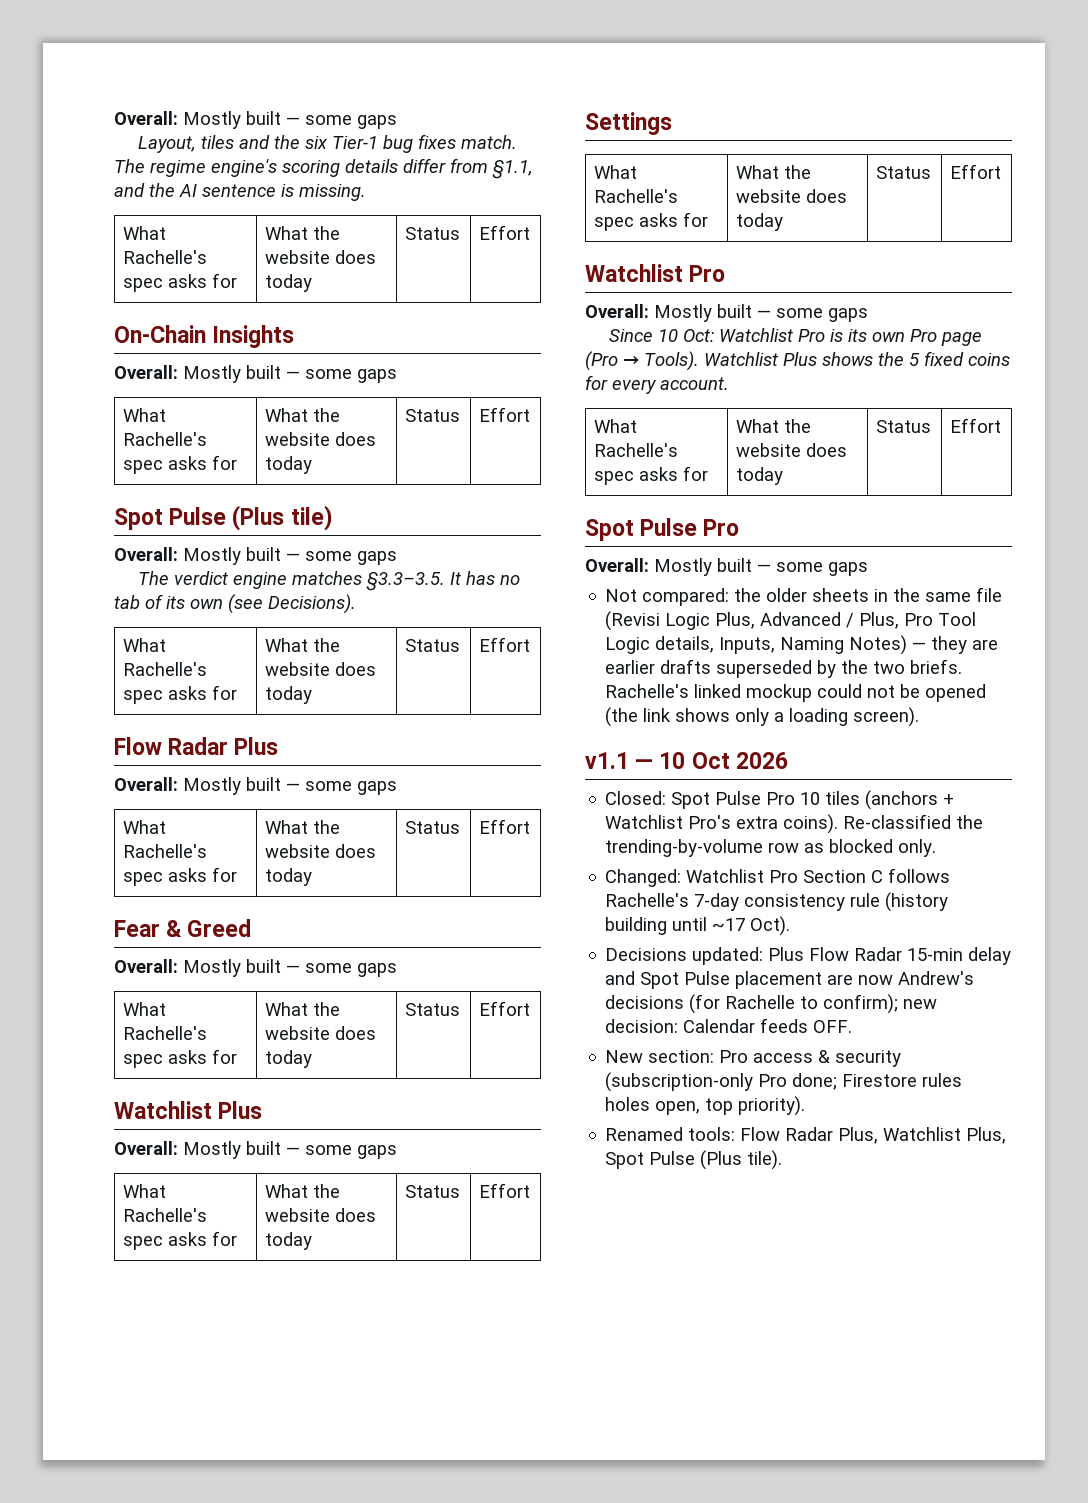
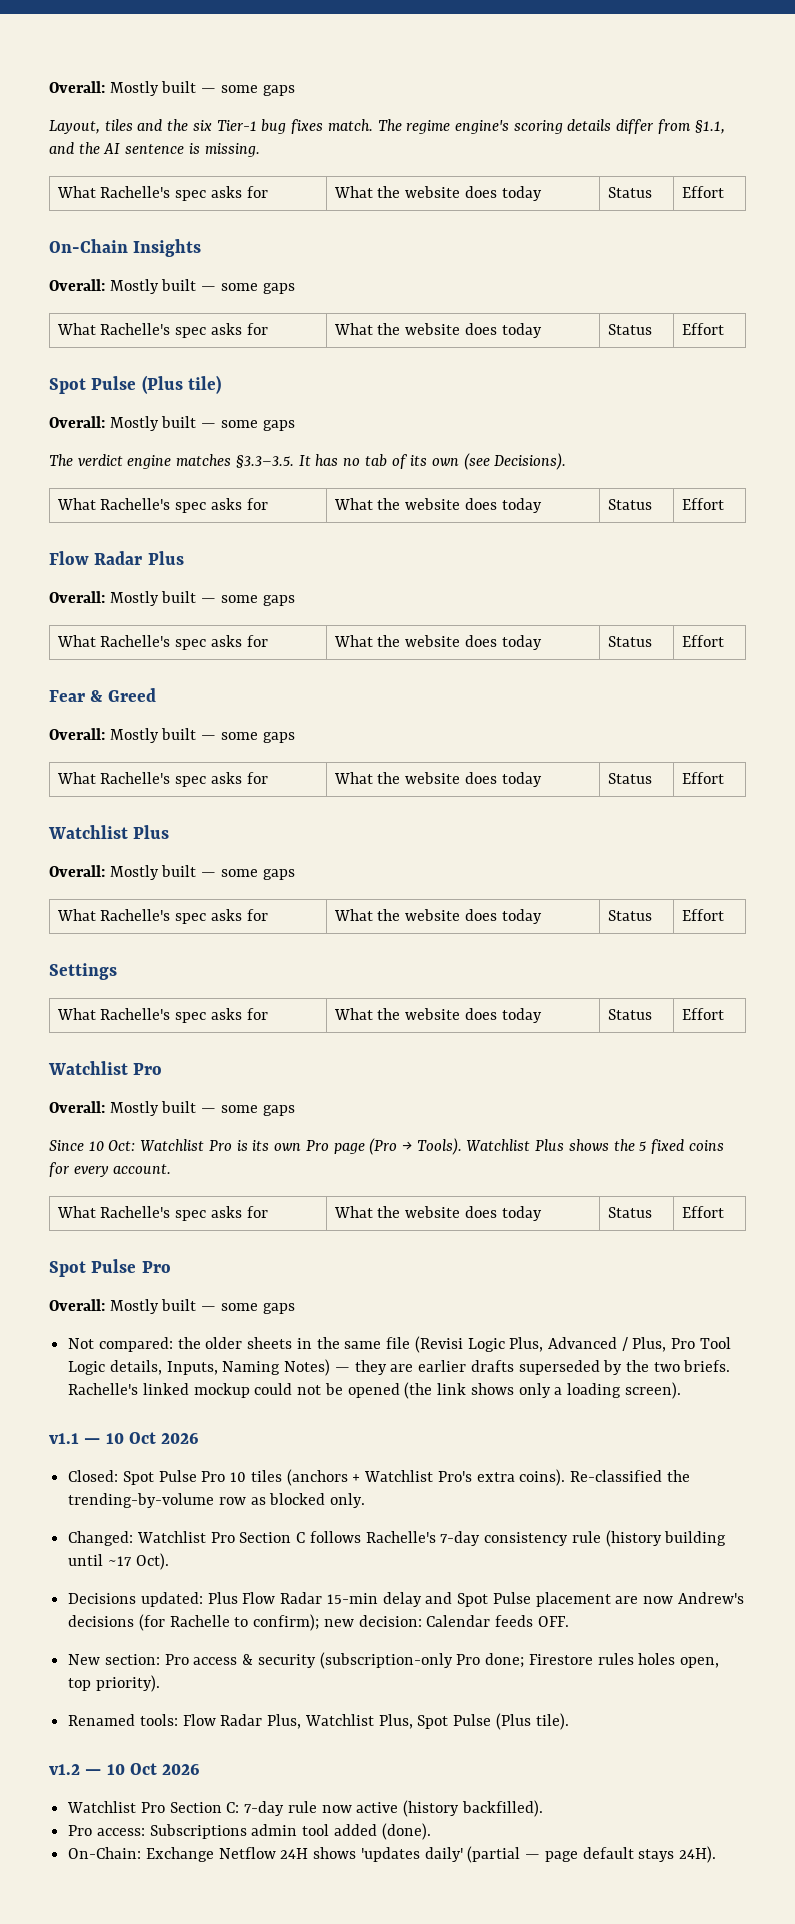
+ v1.2 — 10 Oct 2026
+ Watchlist Pro Section C: 7-day rule now active (history backfilled).
+ Pro access: Subscriptions admin tool added (done).
+ On-Chain: Exchange Netflow 24H shows 'updates daily' (partial — page default stays 24H).

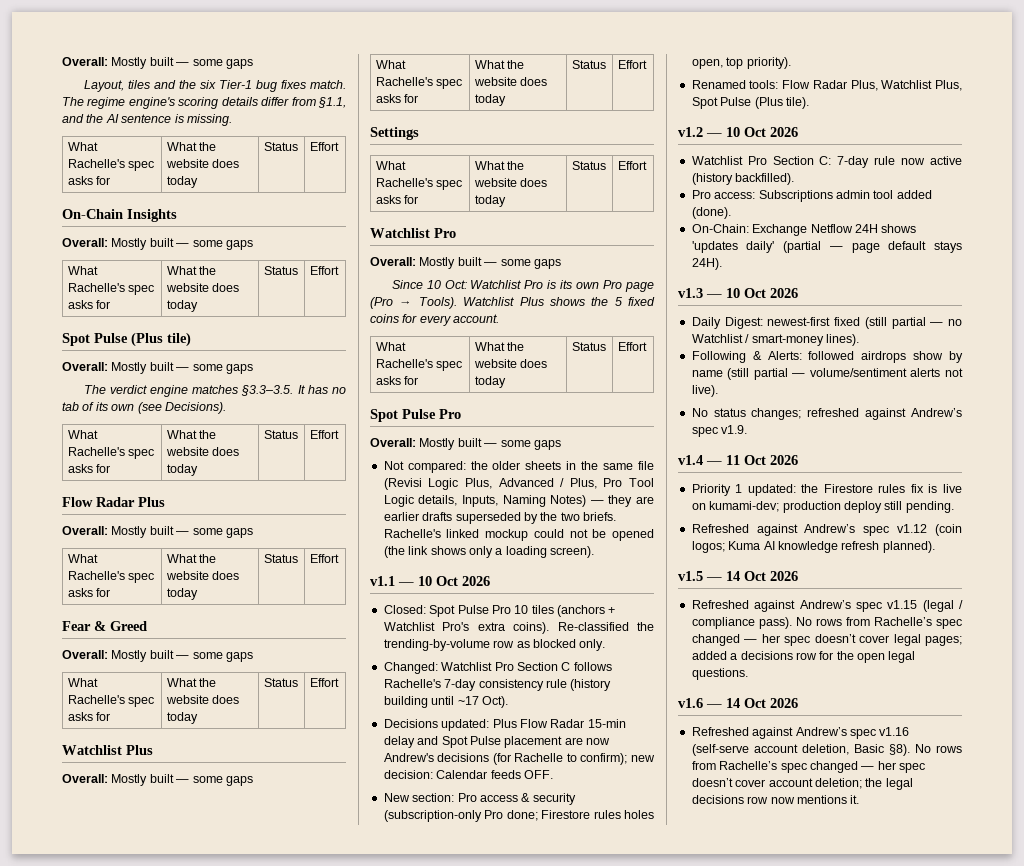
+ v1.3 — 10 Oct 2026
+ Daily Digest: newest-first fixed (still partial — no Watchlist / smart-money lines).
+ Following & Alerts: followed airdrops show by name (still partial — volume/sentiment alerts not live).
+ No status changes; refreshed against Andrew’s spec v1.9.
+ v1.4 — 11 Oct 2026
+ Priority 1 updated: the Firestore rules fix is live on kumami-dev; production deploy still pending.
+ Refreshed against Andrew’s spec v1.12 (coin logos; Kuma AI knowledge refresh planned).
+ v1.5 — 14 Oct 2026
+ Refreshed against Andrew’s spec v1.15 (legal / compliance pass). No rows from Rachelle’s spec changed — her spec doesn’t cover legal pages; added a decisions row for the open legal questions.
+ v1.6 — 14 Oct 2026
+ Refreshed against Andrew’s spec v1.16 (self-serve account deletion, Basic §8). No rows from Rachelle’s spec changed — her spec doesn’t cover account deletion; the legal decisions row now mentions it.

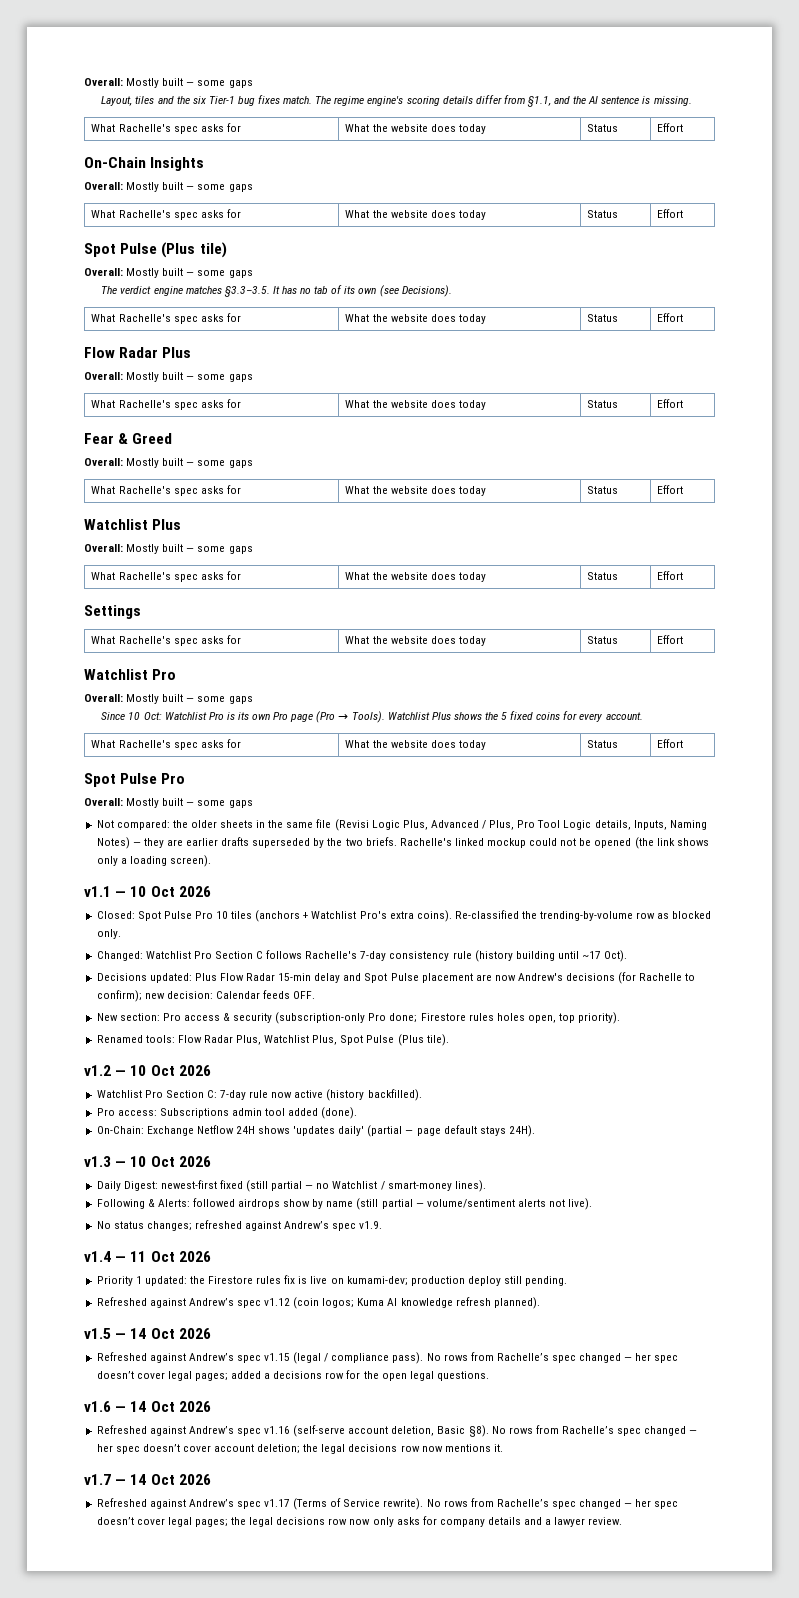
+ v1.7 — 14 Oct 2026
+ Refreshed against Andrew’s spec v1.17 (Terms of Service rewrite). No rows from Rachelle’s spec changed — her spec doesn’t cover legal pages; the legal decisions row now only asks for company details and a lawyer review.

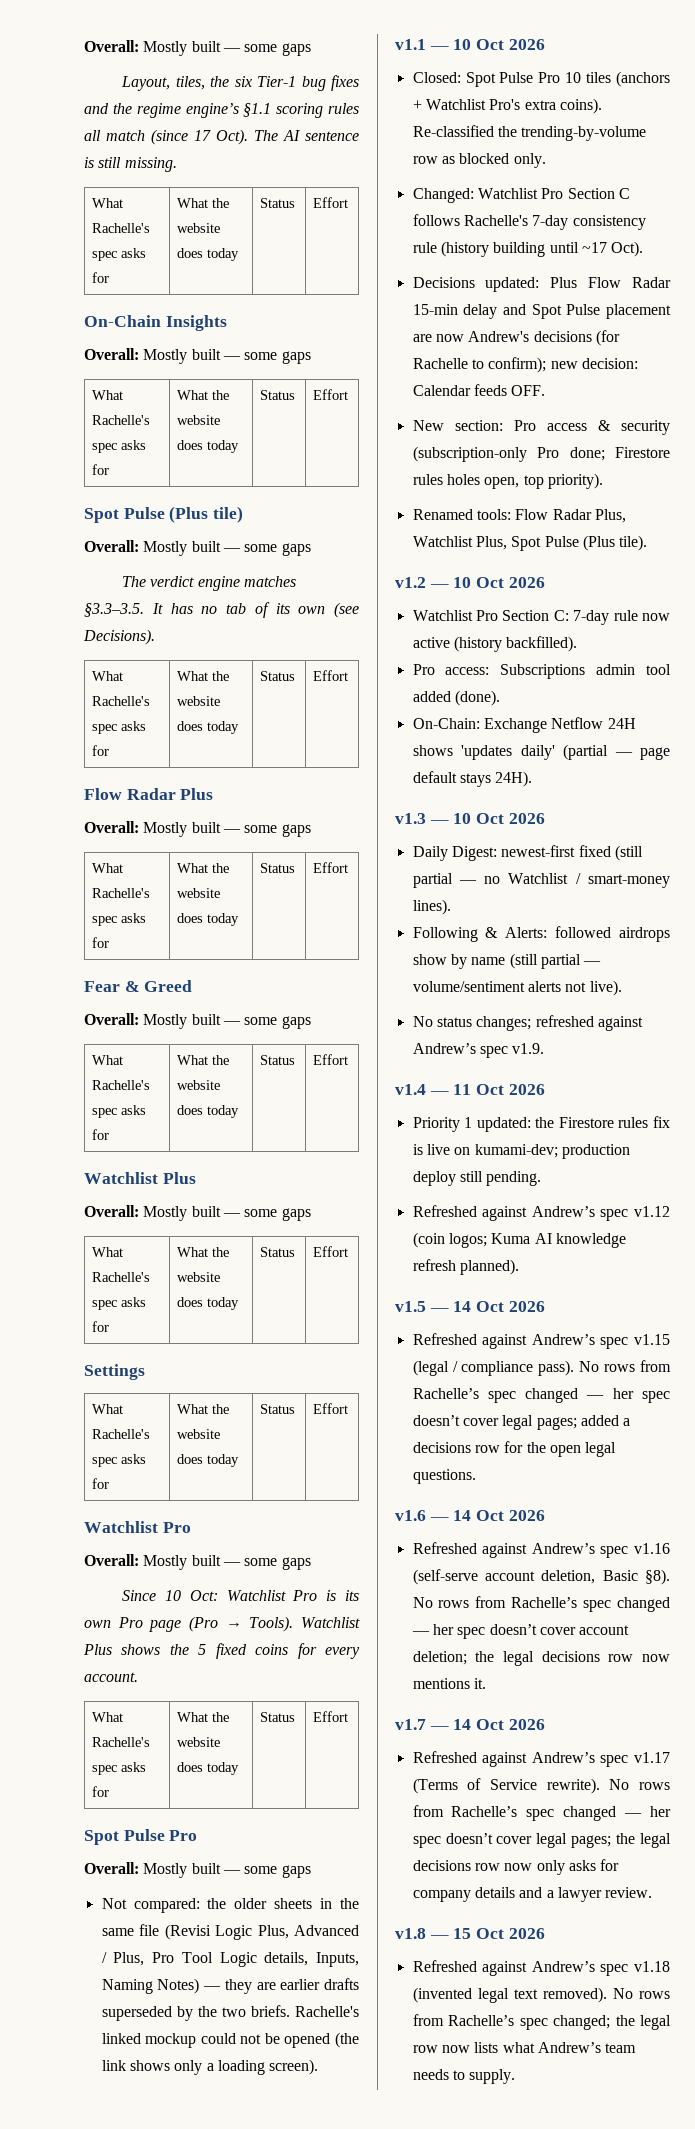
- Layout, tiles and the six Tier-1 bug fixes match. The regime engine's scoring details differ from §1.1, and the AI sentence is missing.
+ Layout, tiles, the six Tier-1 bug fixes and the regime engine’s §1.1 scoring rules all match (since 17 Oct). The AI sentence is still missing.
+ v1.8 — 15 Oct 2026
+ Refreshed against Andrew’s spec v1.18 (invented legal text removed). No rows from Rachelle’s spec changed; the legal row now lists what Andrew’s team needs to supply.

